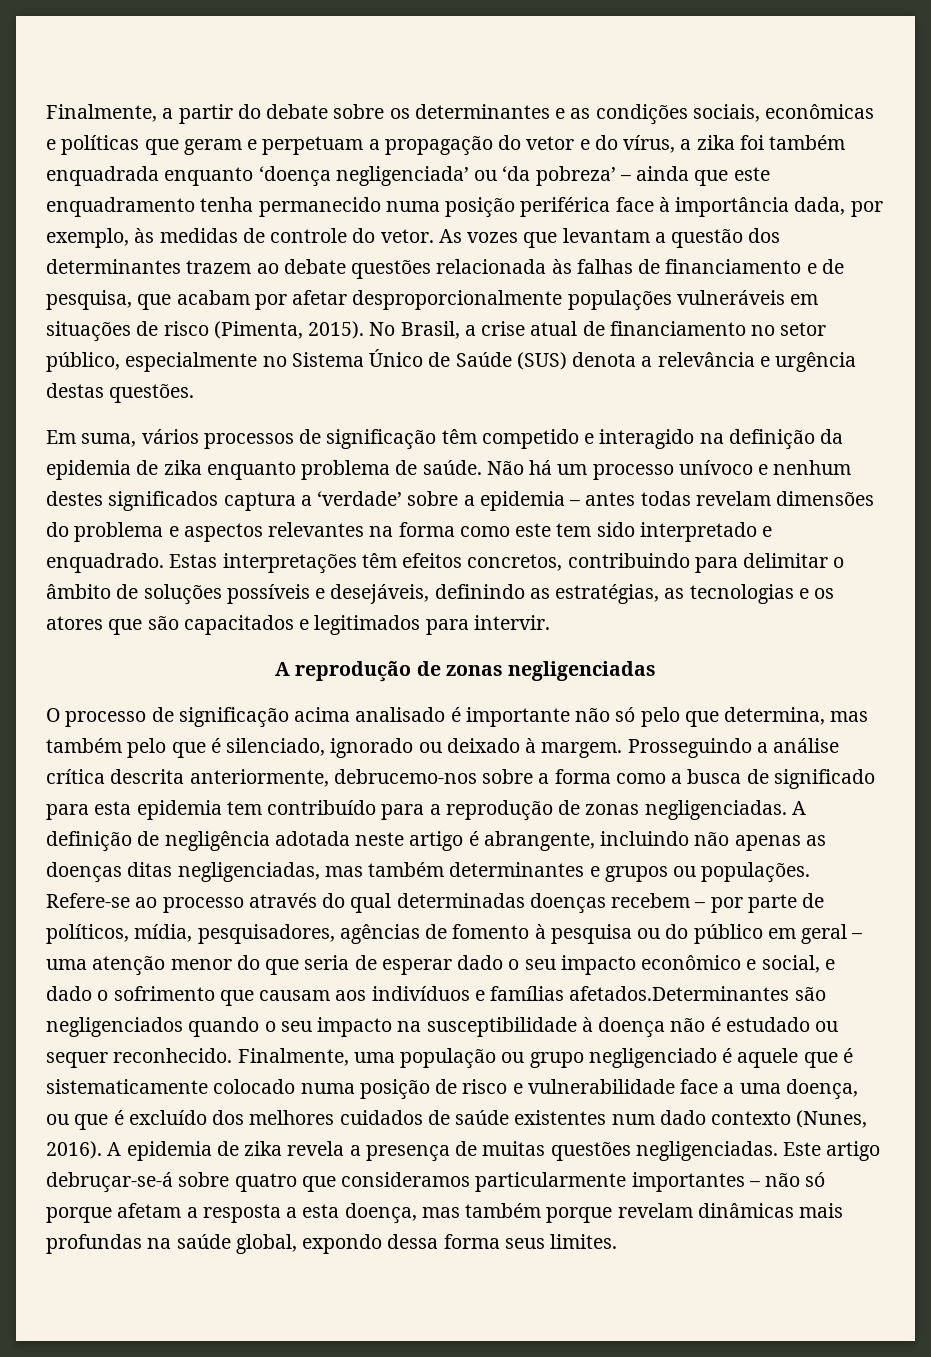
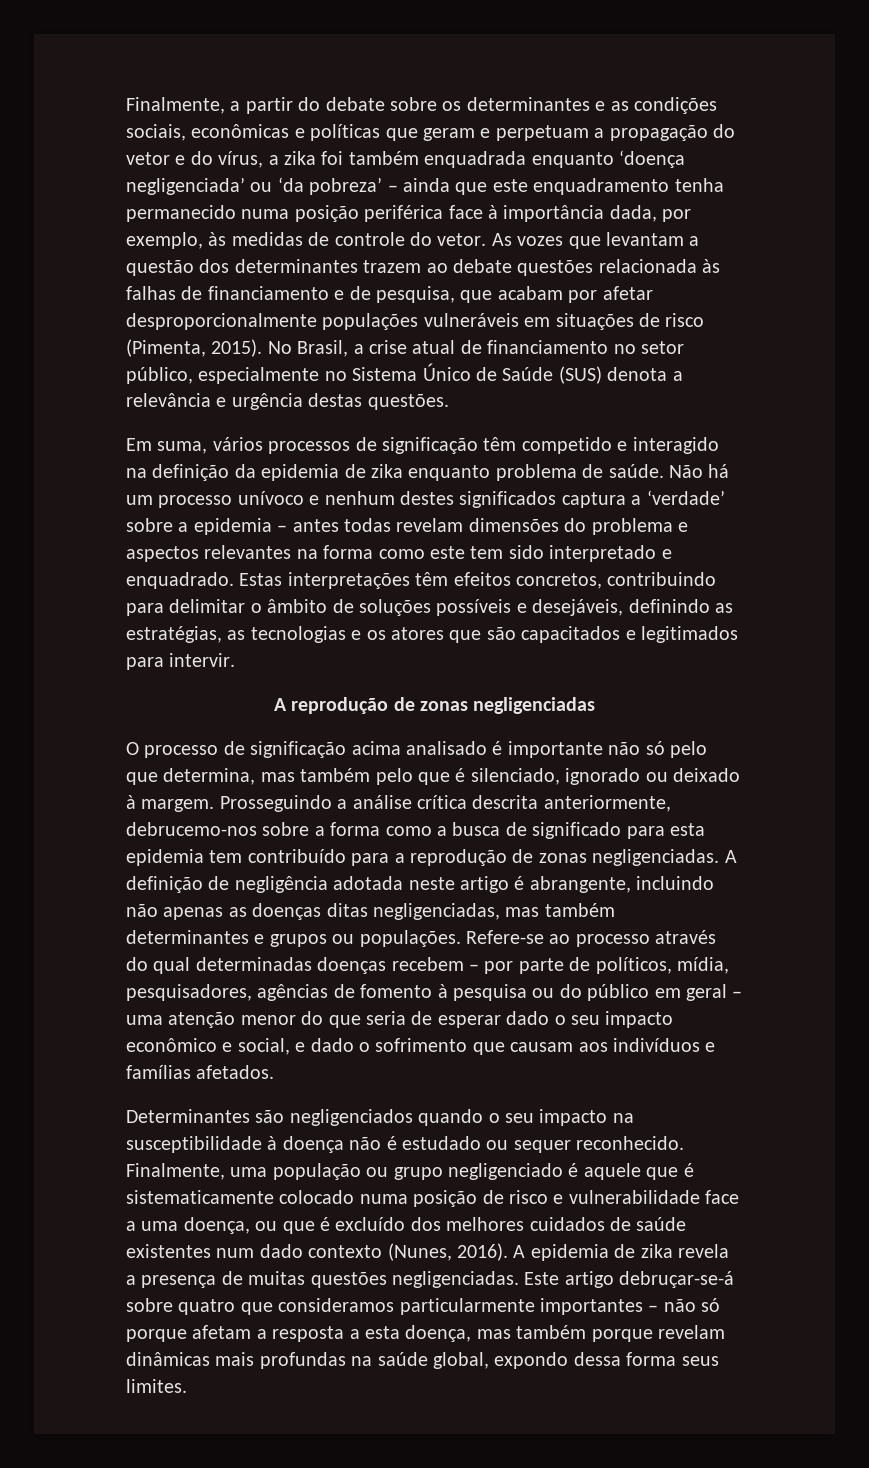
- Refere-se ao processo através do qual determinadas doenças recebem – por parte de políticos, mídia, pesquisadores, agências de fomento à pesquisa ou do público em geral – uma atenção menor do que seria de esperar dado o seu impacto econômico e social, e dado o sofrimento que causam aos indivíduos e famílias afetados.Determinantes são negligenciados quando o seu impacto na susceptibilidade à doença não é estudado ou sequer reconhecido.
+ Refere-se ao processo através do qual determinadas doenças recebem – por parte de políticos, mídia, pesquisadores, agências de fomento à pesquisa ou do público em geral – uma atenção menor do que seria de esperar dado o seu impacto econômico e social, e dado o sofrimento que causam aos indivíduos e famílias afetados.
+ Determinantes são negligenciados quando o seu impacto na susceptibilidade à doença não é estudado ou sequer reconhecido.

